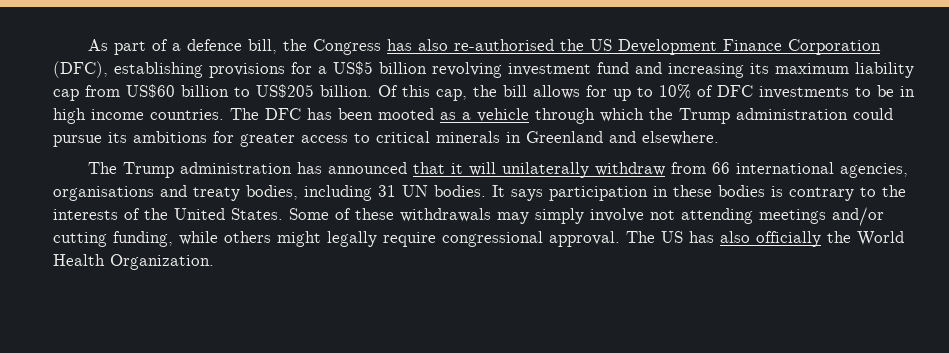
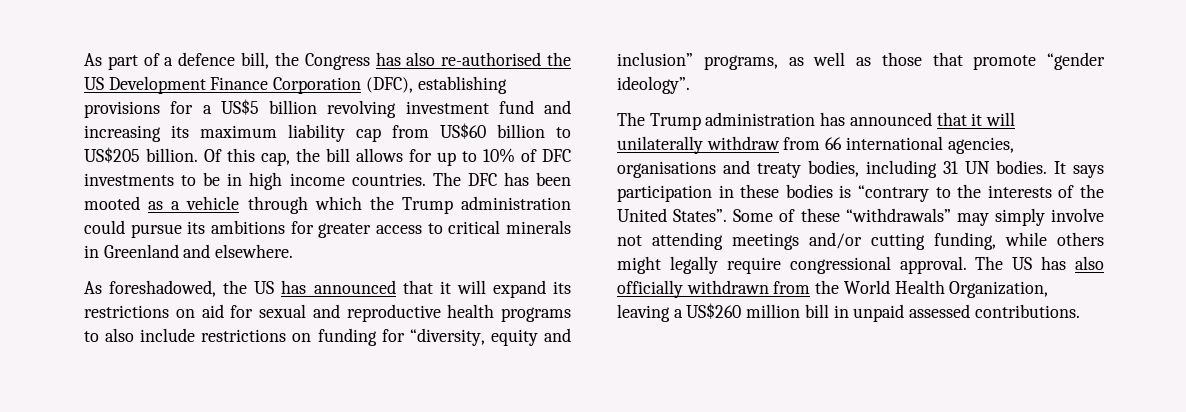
+ As foreshadowed, the US has announced that it will expand its restrictions on aid for sexual and reproductive health programs to also include restrictions on funding for “diversity, equity and inclusion” programs, as well as those that promote “gender ideology”.
- It says participation in these bodies is contrary to the interests of the United States.
+ It says participation in these bodies is “contrary to the interests of the United States”.
- Some of these withdrawals may simply involve not attending meetings and/or cutting funding, while others might legally require congressional approval.
+ Some of these “withdrawals” may simply involve not attending meetings and/or cutting funding, while others might legally require congressional approval.
- The US has also officially the World Health Organization.
+ The US has also officially withdrawn from the World Health Organization, leaving a US$260 million bill in unpaid assessed contributions.

